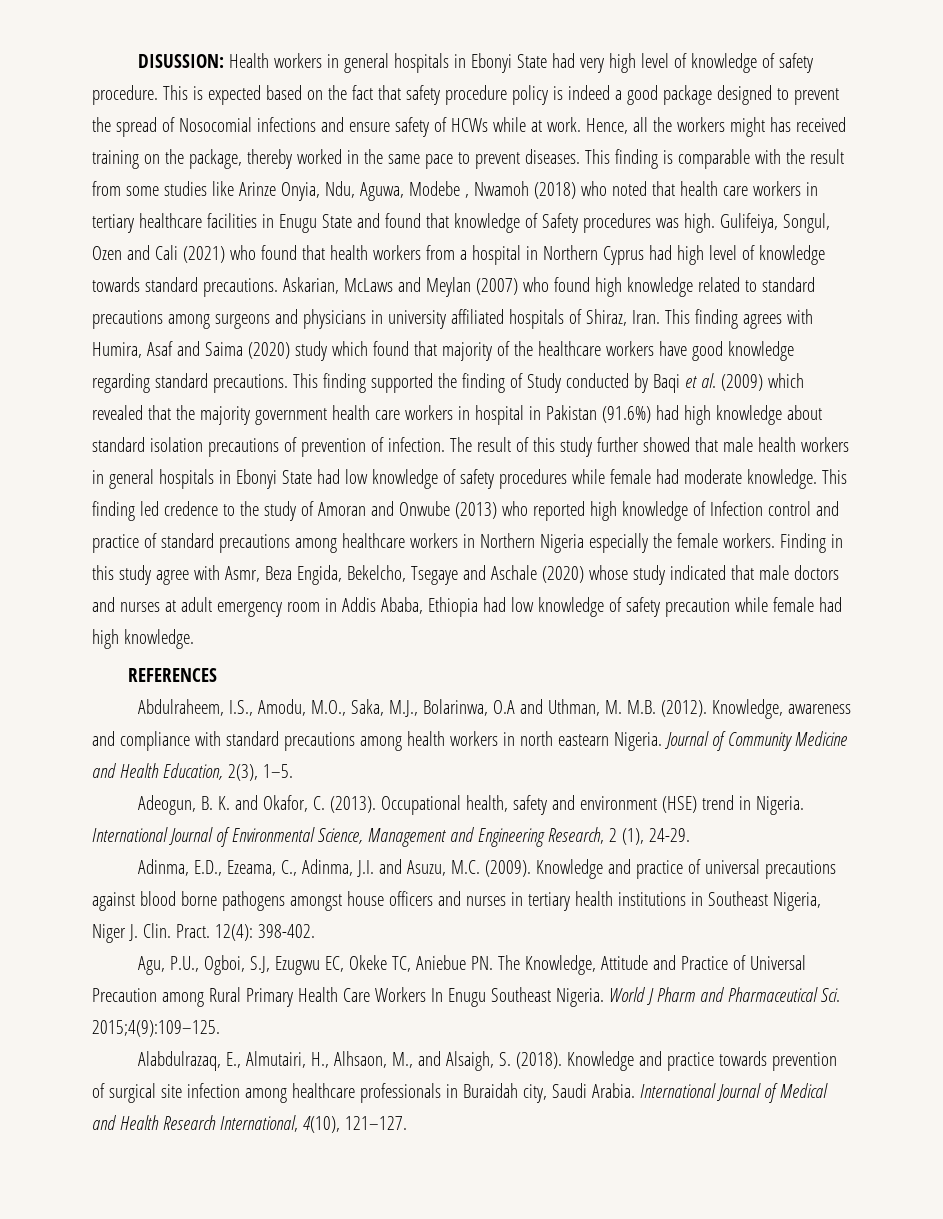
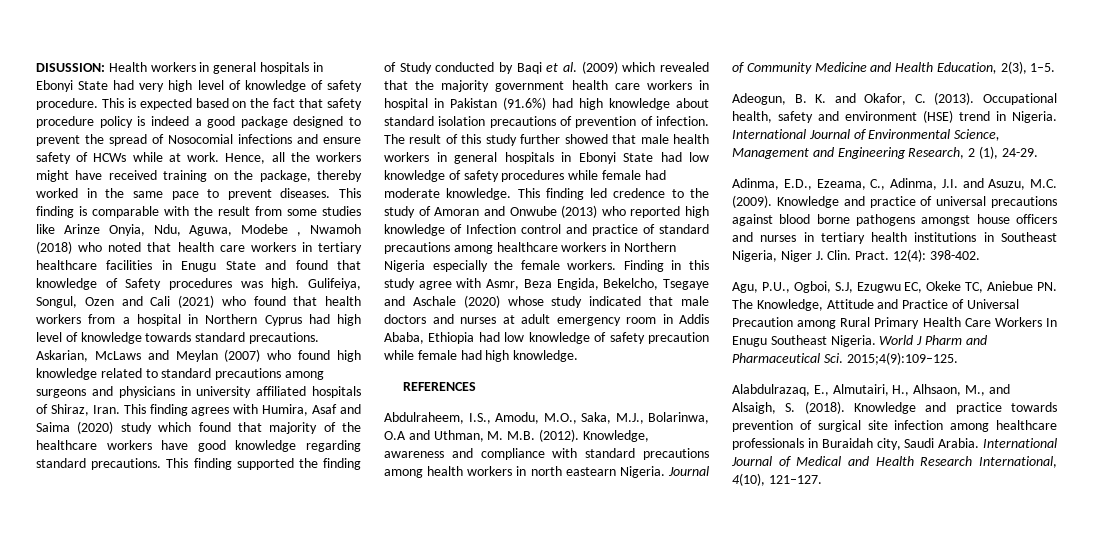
- Hence, all the workers might has received training on the package, thereby worked in the same pace to prevent diseases.
+ Hence, all the workers might have received training on the package, thereby worked in the same pace to prevent diseases.

